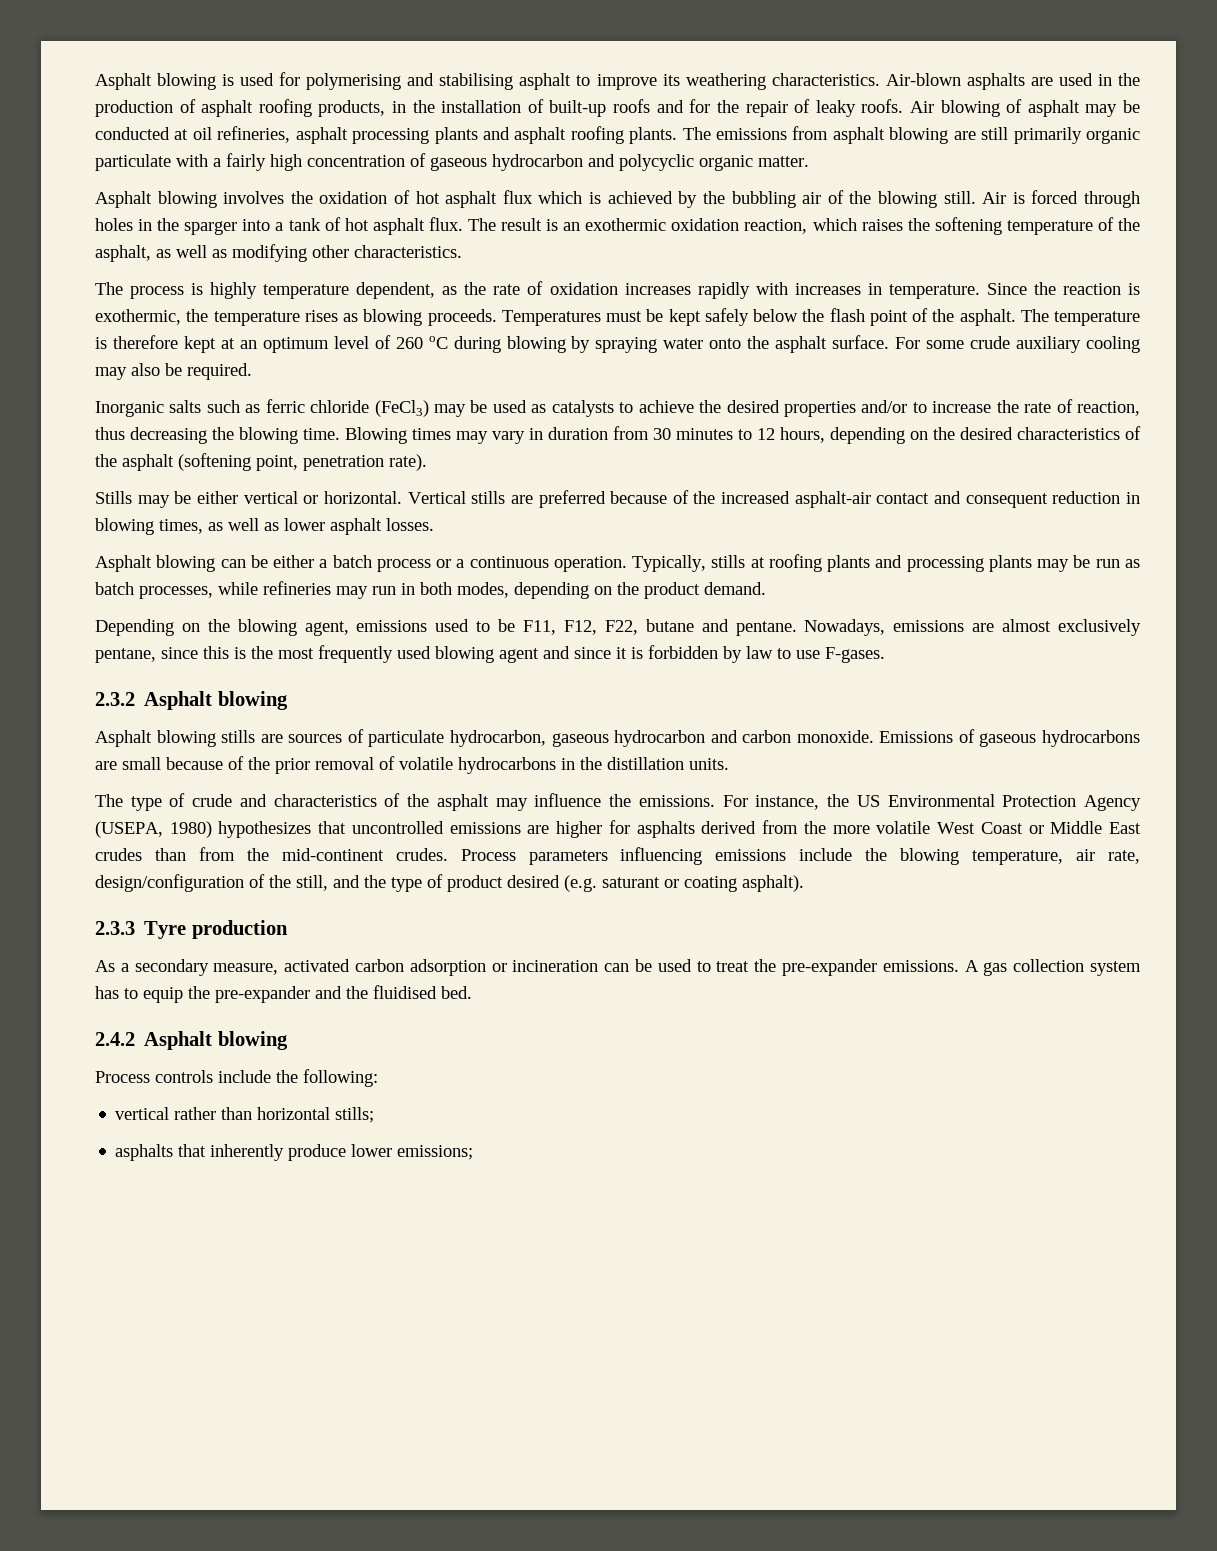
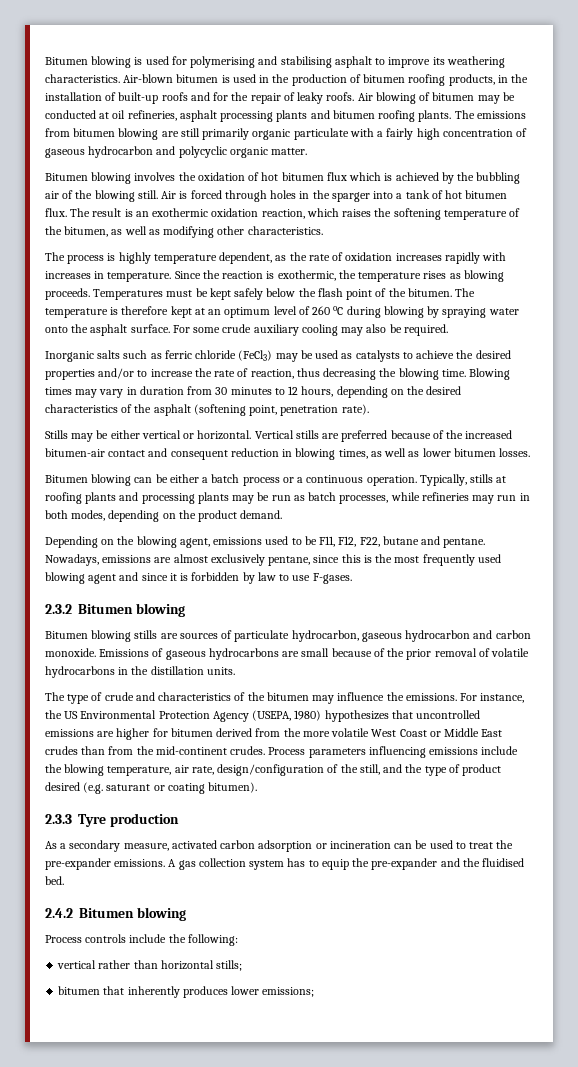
- Asphalt blowing is used for polymerising and stabilising asphalt to improve its weathering characteristics.
+ Bitumen blowing is used for polymerising and stabilising asphalt to improve its weathering characteristics.
- Air-blown asphalts are used in the production of asphalt roofing products, in the installation of built-up roofs and for the repair of leaky roofs.
+ Air-blown bitumen is used in the production of bitumen roofing products, in the installation of built-up roofs and for the repair of leaky roofs.
- Air blowing of asphalt may be conducted at oil refineries, asphalt processing plants and asphalt roofing plants.
+ Air blowing of bitumen may be conducted at oil refineries, asphalt processing plants and bitumen roofing plants.
- The emissions from asphalt blowing are still primarily organic particulate with a fairly high concentration of gaseous hydrocarbon and polycyclic organic matter.
+ The emissions from bitumen blowing are still primarily organic particulate with a fairly high concentration of gaseous hydrocarbon and polycyclic organic matter.
- Asphalt blowing involves the oxidation of hot asphalt flux which is achieved by the bubbling air of the blowing still.
+ Bitumen blowing involves the oxidation of hot bitumen flux which is achieved by the bubbling air of the blowing still.
- Air is forced through holes in the sparger into a tank of hot asphalt flux.
+ Air is forced through holes in the sparger into a tank of hot bitumen flux.
- The result is an exothermic oxidation reaction, which raises the softening temperature of the asphalt, as well as modifying other characteristics.
+ The result is an exothermic oxidation reaction, which raises the softening temperature of the bitumen, as well as modifying other characteristics.
- Temperatures must be kept safely below the flash point of the asphalt.
+ Temperatures must be kept safely below the flash point of the bitumen.
- Vertical stills are preferred because of the increased asphalt-air contact and consequent reduction in blowing times, as well as lower asphalt losses.
+ Vertical stills are preferred because of the increased bitumen-air contact and consequent reduction in blowing times, as well as lower bitumen losses.
- Asphalt blowing can be either a batch process or a continuous operation.
+ Bitumen blowing can be either a batch process or a continuous operation.
- 2.3.2 Asphalt blowing
- Asphalt blowing stills are sources of particulate hydrocarbon, gaseous hydrocarbon and carbon monoxide.
+ 2.3.2 Bitumen blowing
+ Bitumen blowing stills are sources of particulate hydrocarbon, gaseous hydrocarbon and carbon monoxide.
- The type of crude and characteristics of the asphalt may influence the emissions.
+ The type of crude and characteristics of the bitumen may influence the emissions.
- For instance, the US Environmental Protection Agency (USEPA, 1980) hypothesizes that uncontrolled emissions are higher for asphalts derived from the more volatile West Coast or Middle East crudes than from the mid-continent crudes.
+ For instance, the US Environmental Protection Agency (USEPA, 1980) hypothesizes that uncontrolled emissions are higher for bitumen derived from the more volatile West Coast or Middle East crudes than from the mid-continent crudes.
- Process parameters influencing emissions include the blowing temperature, air rate, design/configuration of the still, and the type of product desired (e.g. saturant or coating asphalt).
+ Process parameters influencing emissions include the blowing temperature, air rate, design/configuration of the still, and the type of product desired (e.g. saturant or coating bitumen).
- 2.4.2 Asphalt blowing
+ 2.4.2 Bitumen blowing
- asphalts that inherently produce lower emissions;
+ bitumen that inherently produces lower emissions;

